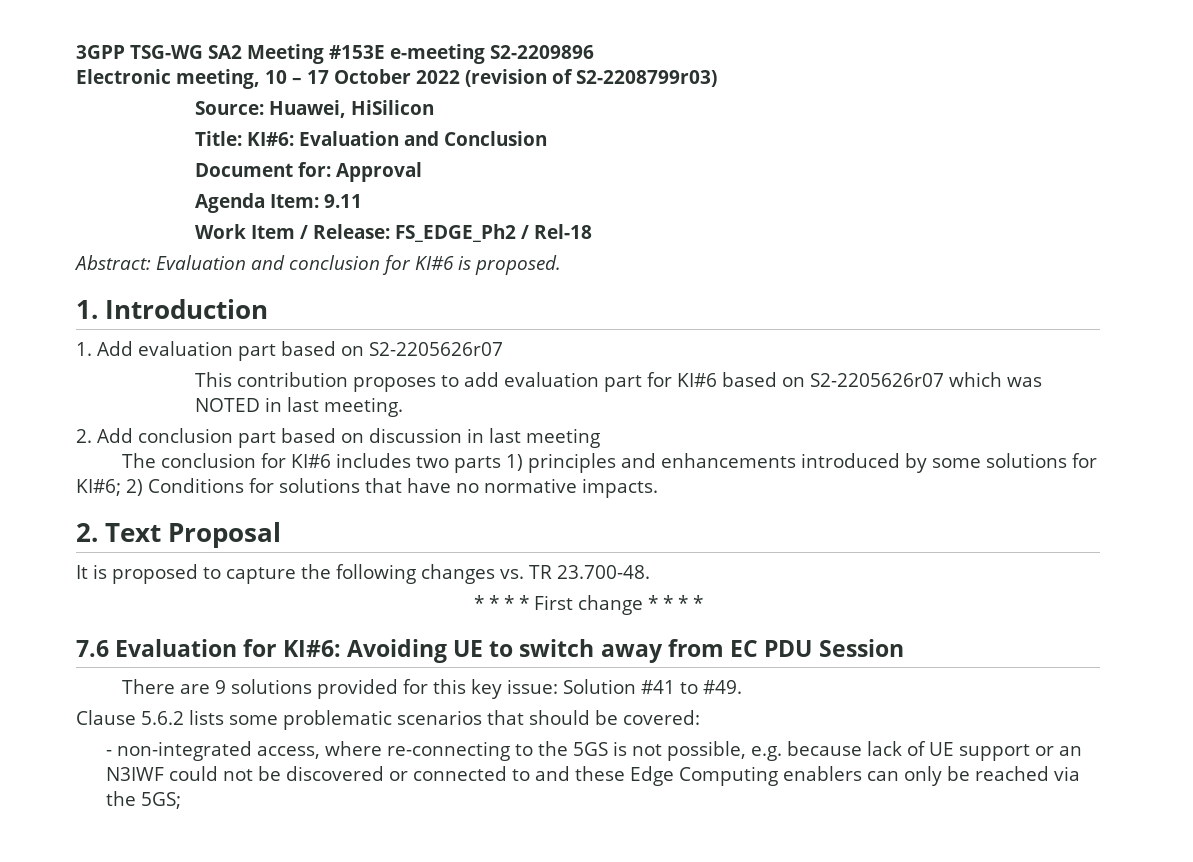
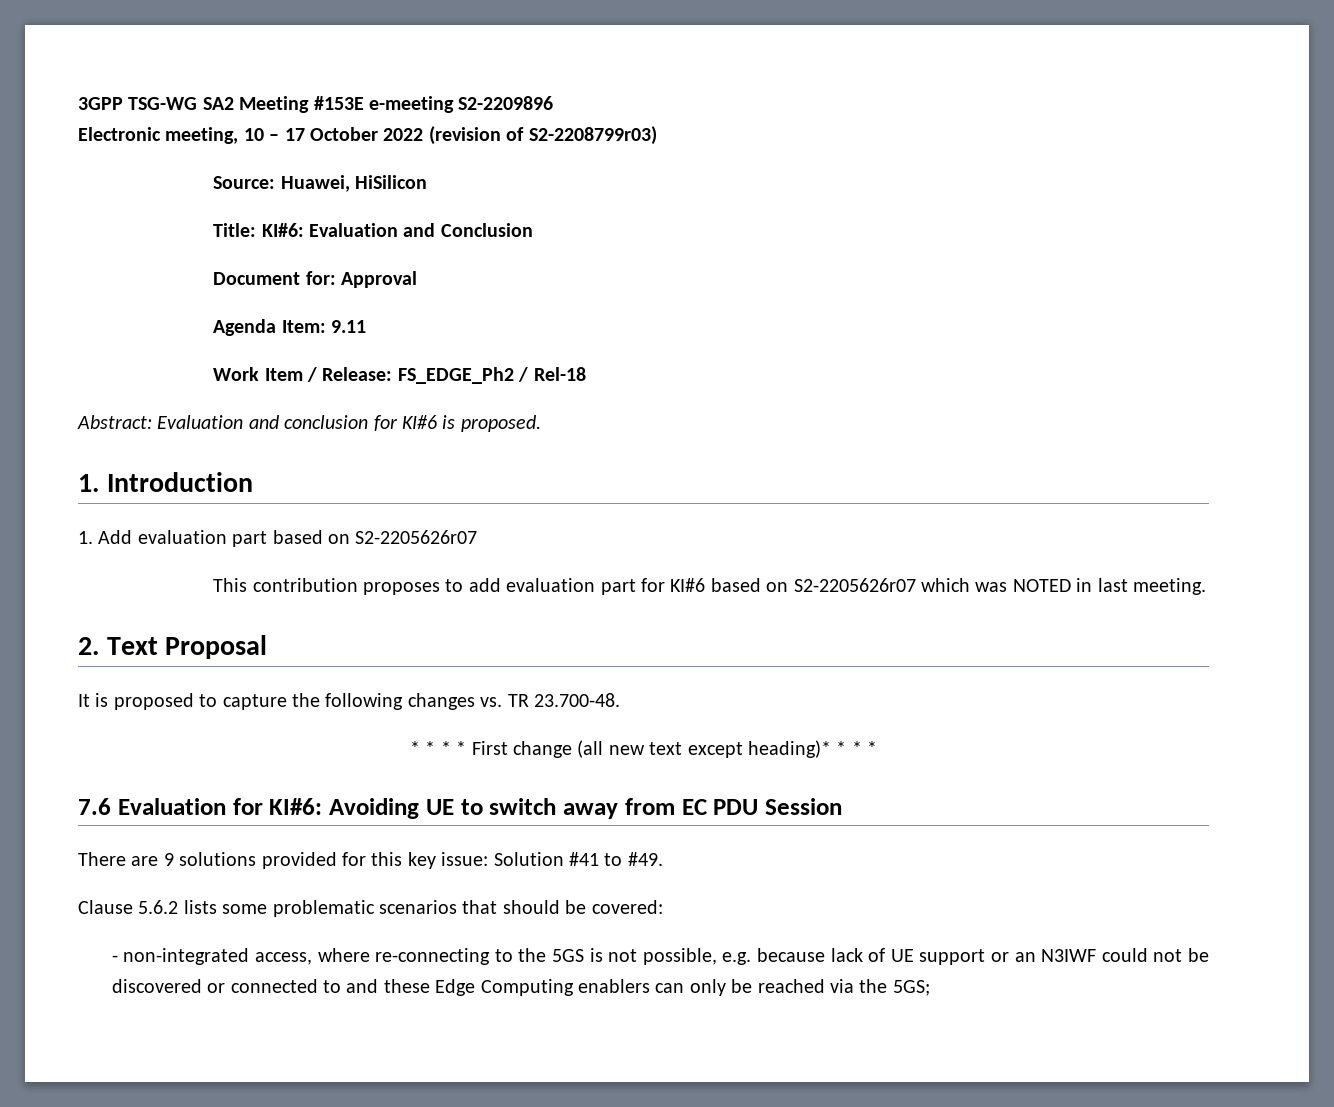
- 2. Add conclusion part based on discussion in last meeting
- The conclusion for KI#6 includes two parts 1) principles and enhancements introduced by some solutions for KI#6; 2) Conditions for solutions that have no normative impacts.
- * * * * First change * * * *
+ * * * * First change (all new text except heading)* * * *

